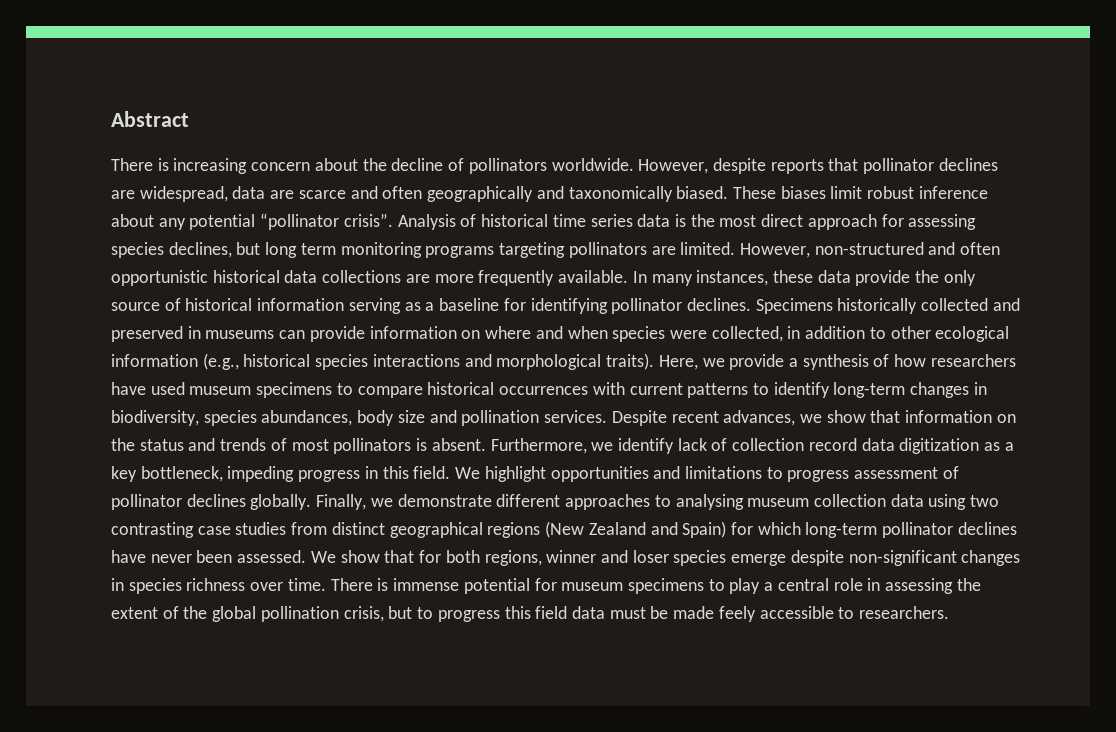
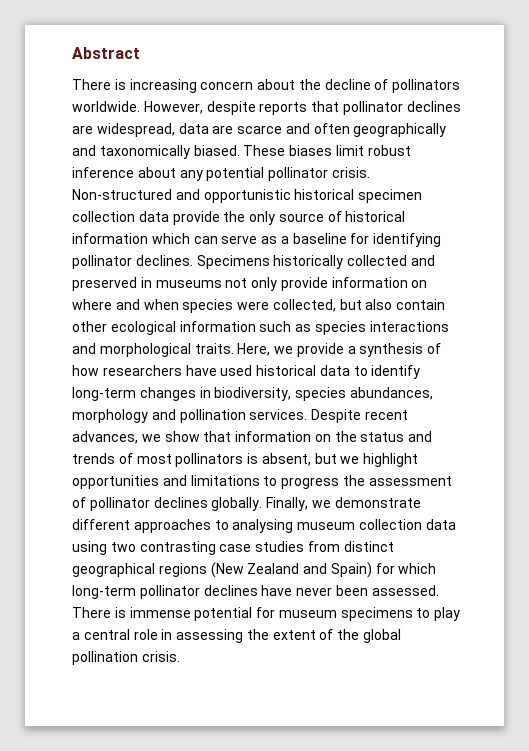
- These biases limit robust inference about any potential “pollinator crisis”. Analysis of historical time series data is the most direct approach for assessing species declines, but long term monitoring programs targeting pollinators are limited. However, non-structured and often opportunistic historical data collections are more frequently available. In many instances, these data provide the only source of historical information serving as a baseline for identifying pollinator declines.
+ These biases limit robust inference about any potential pollinator crisis. Non-structured and opportunistic historical specimen collection data provide the only source of historical information which can serve as a baseline for identifying pollinator declines.
- Specimens historically collected and preserved in museums can provide information on where and when species were collected, in addition to other ecological information (e.g., historical species interactions and morphological traits).
+ Specimens historically collected and preserved in museums not only provide information on where and when species were collected, but also contain other ecological information such as species interactions and morphological traits.
- Here, we provide a synthesis of how researchers have used museum specimens to compare historical occurrences with current patterns to identify long-term changes in biodiversity, species abundances, body size and pollination services.
+ Here, we provide a synthesis of how researchers have used historical data to identify long-term changes in biodiversity, species abundances, morphology and pollination services.
- Despite recent advances, we show that information on the status and trends of most pollinators is absent. Furthermore, we identify lack of collection record data digitization as a key bottleneck, impeding progress in this field. We highlight opportunities and limitations to progress assessment of pollinator declines globally.
+ Despite recent advances, we show that information on the status and trends of most pollinators is absent, but we highlight opportunities and limitations to progress the assessment of pollinator declines globally.
- We show that for both regions, winner and loser species emerge despite non-significant changes in species richness over time.
- There is immense potential for museum specimens to play a central role in assessing the extent of the global pollination crisis, but to progress this field data must be made feely accessible to researchers.
+ There is immense potential for museum specimens to play a central role in assessing the extent of the global pollination crisis.

